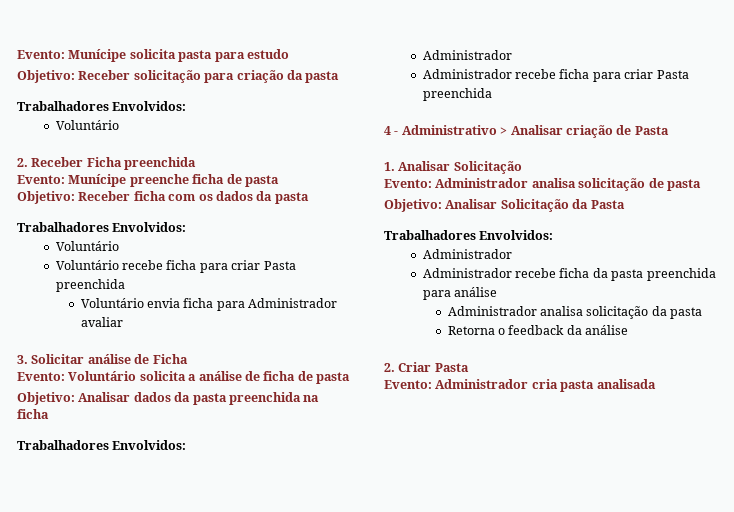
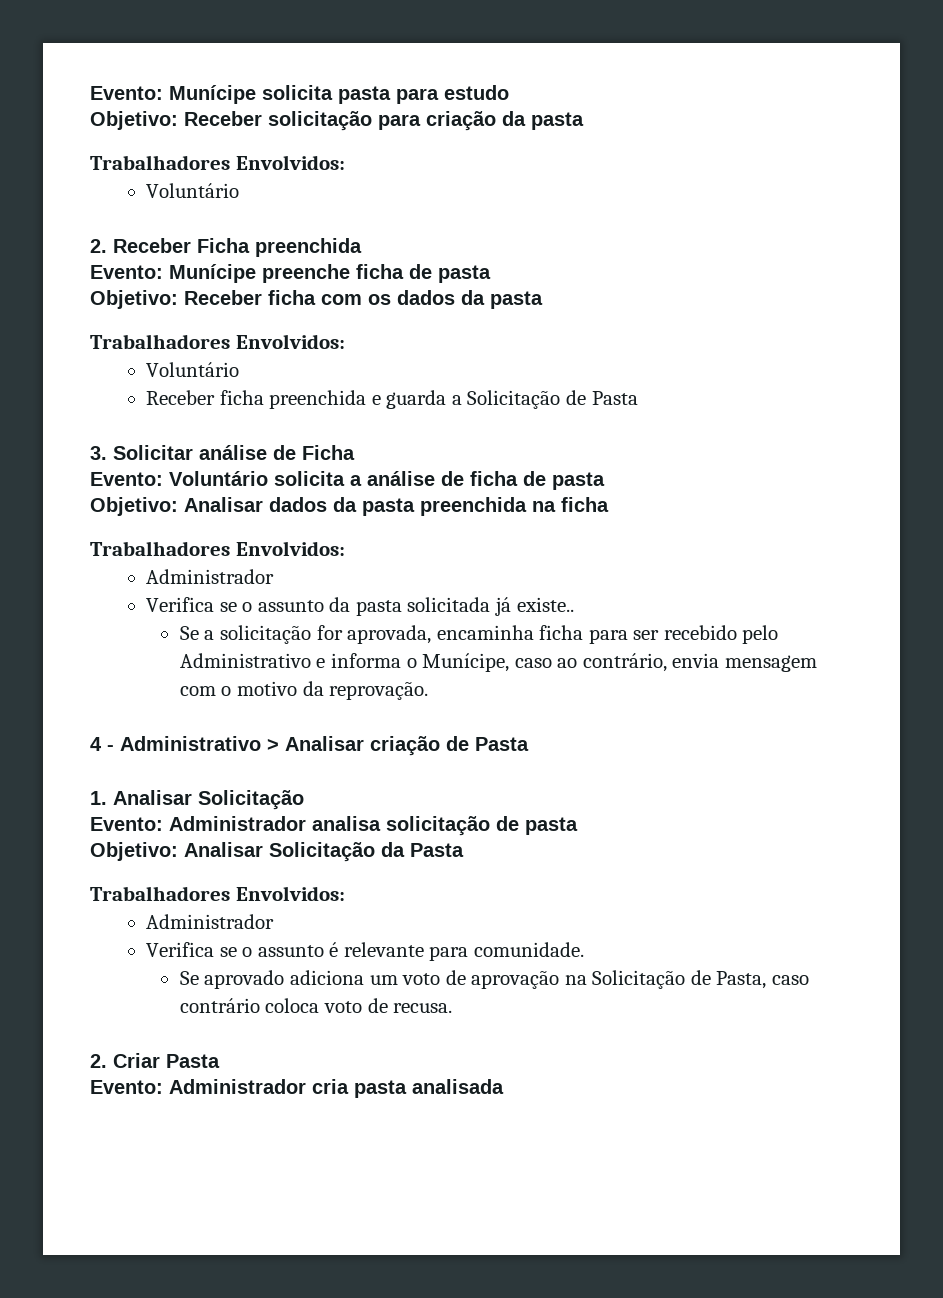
- Voluntário recebe ficha para criar Pasta preenchida
- Voluntário envia ficha para Administrador avaliar
+ Receber ficha preenchida e guarda a Solicitação de Pasta
- Administrador recebe ficha para criar Pasta preenchida
+ Verifica se o assunto da pasta solicitada já existe..
+ Se a solicitação for aprovada, encaminha ficha para ser recebido pelo Administrativo e informa o Munícipe, caso ao contrário, envia mensagem com o motivo da reprovação.
- Administrador recebe ficha da pasta preenchida para análise
- Administrador analisa solicitação da pasta
- Retorna o feedback da análise
+ Verifica se o assunto é relevante para comunidade.
+ Se aprovado adiciona um voto de aprovação na Solicitação de Pasta, caso contrário coloca voto de recusa.

